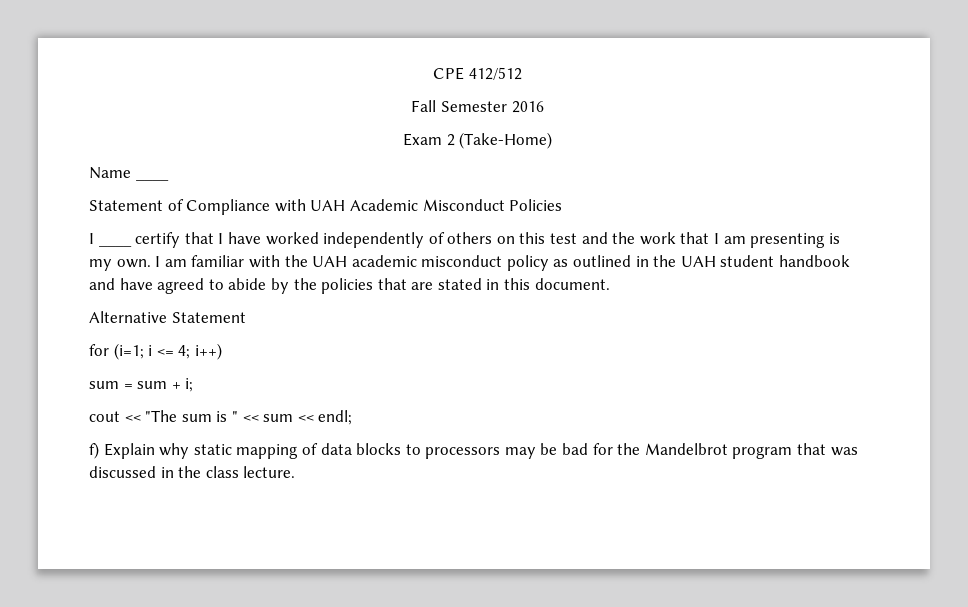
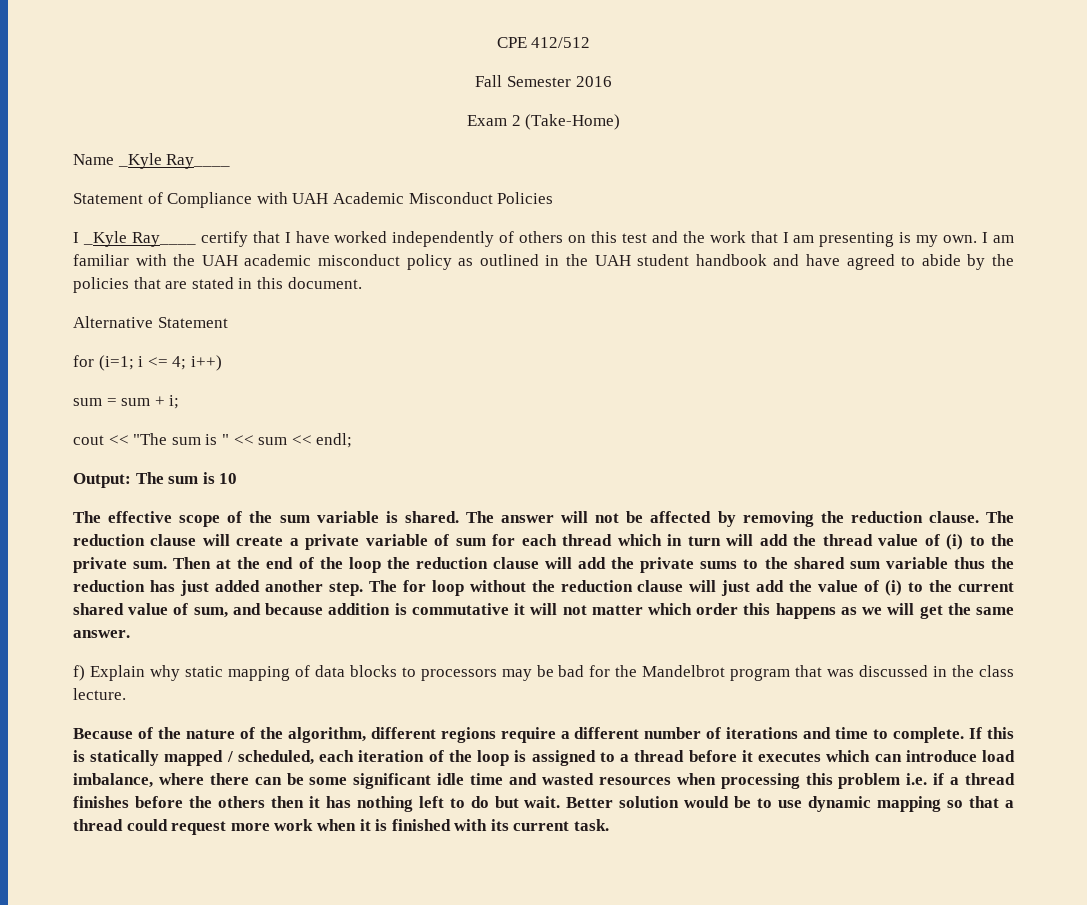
- Name ____
+ Name _Kyle Ray____
- I ____ certify that I have worked independently of others on this test and the work that I am presenting is my own.
+ I _Kyle Ray____ certify that I have worked independently of others on this test and the work that I am presenting is my own.
+ Output: The sum is 10
+ The effective scope of the sum variable is shared. The answer will not be affected by removing the reduction clause. The reduction clause will create a private variable of sum for each thread which in turn will add the thread value of (i) to the private sum. Then at the end of the loop the reduction clause will add the private sums to the shared sum variable thus the reduction has just added another step. The for loop without the reduction clause will just add the value of (i) to the current shared value of sum, and because addition is commutative it will not matter which order this happens as we will get the same answer.
+ Because of the nature of the algorithm, different regions require a different number of iterations and time to complete. If this is statically mapped / scheduled, each iteration of the loop is assigned to a thread before it executes which can introduce load imbalance, where there can be some significant idle time and wasted resources when processing this problem i.e. if a thread finishes before the others then it has nothing left to do but wait. Better solution would be to use dynamic mapping so that a thread could request more work when it is finished with its current task.

